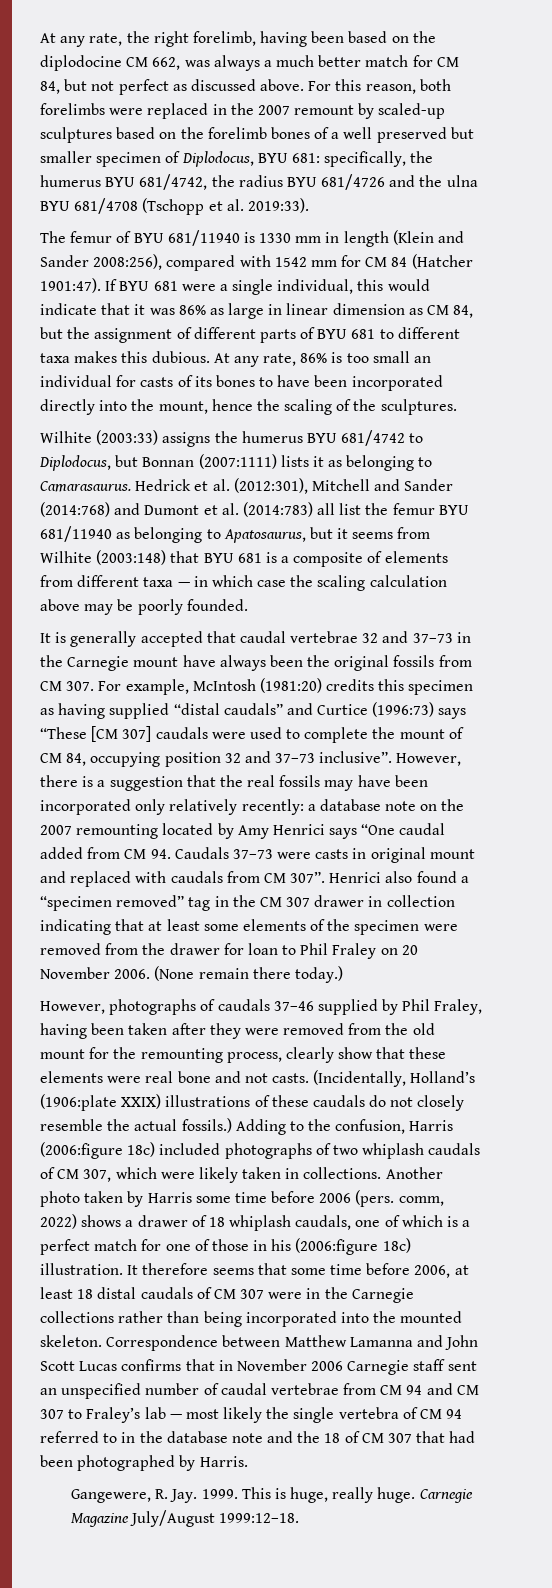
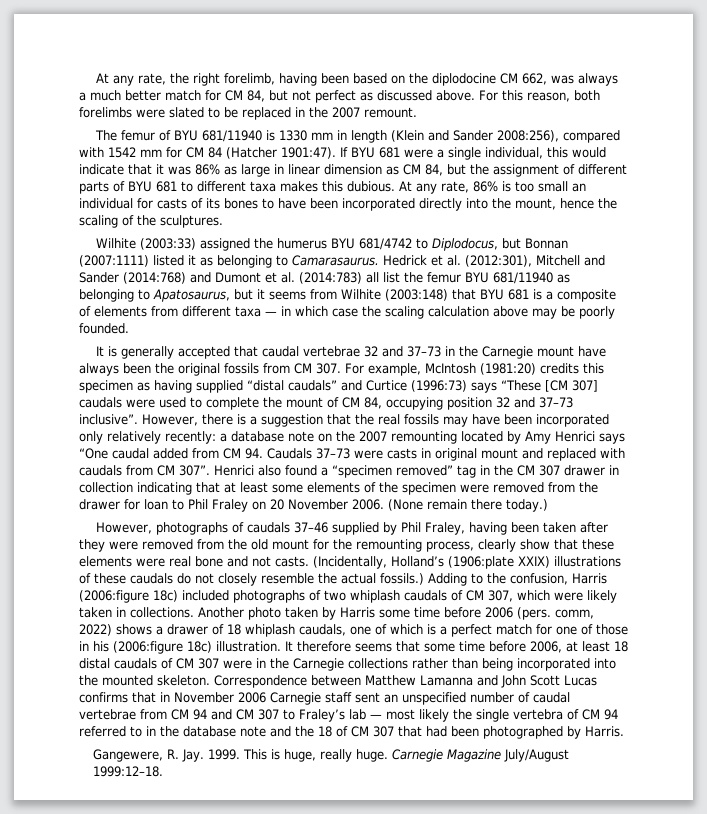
- For this reason, both forelimbs were replaced in the 2007 remount by scaled-up sculptures based on the forelimb bones of a well preserved but smaller specimen of Diplodocus, BYU 681: specifically, the humerus BYU 681/4742, the radius BYU 681/4726 and the ulna BYU 681/4708 (Tschopp et al. 2019:33).
+ For this reason, both forelimbs were slated to be replaced in the 2007 remount.
- Wilhite (2003:33) assigns the humerus BYU 681/4742 to Diplodocus, but Bonnan (2007:1111) lists it as belonging to Camarasaurus.
+ Wilhite (2003:33) assigned the humerus BYU 681/4742 to Diplodocus, but Bonnan (2007:1111) listed it as belonging to Camarasaurus.

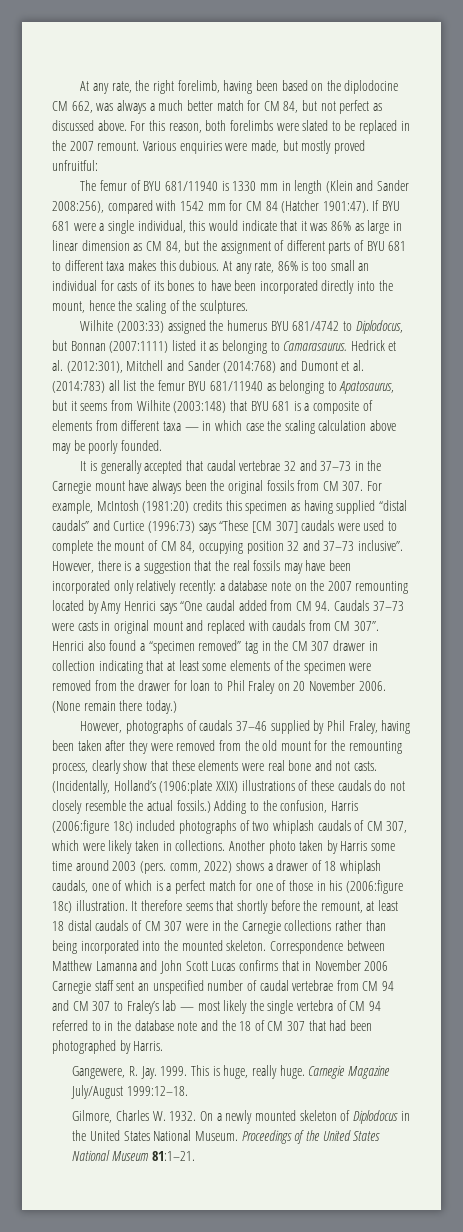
+ Various enquiries were made, but mostly proved unfruitful:
- Another photo taken by Harris some time before 2006 (pers. comm, 2022) shows a drawer of 18 whiplash caudals, one of which is a perfect match for one of those in his (2006:figure 18c) illustration.
+ Another photo taken by Harris some time around 2003 (pers. comm, 2022) shows a drawer of 18 whiplash caudals, one of which is a perfect match for one of those in his (2006:figure 18c) illustration.
- It therefore seems that some time before 2006, at least 18 distal caudals of CM 307 were in the Carnegie collections rather than being incorporated into the mounted skeleton.
+ It therefore seems that shortly before the remount, at least 18 distal caudals of CM 307 were in the Carnegie collections rather than being incorporated into the mounted skeleton.
+ Gilmore, Charles W. 1932. On a newly mounted skeleton of Diplodocus in the United States National Museum. Proceedings of the United States National Museum 81:1–21.

